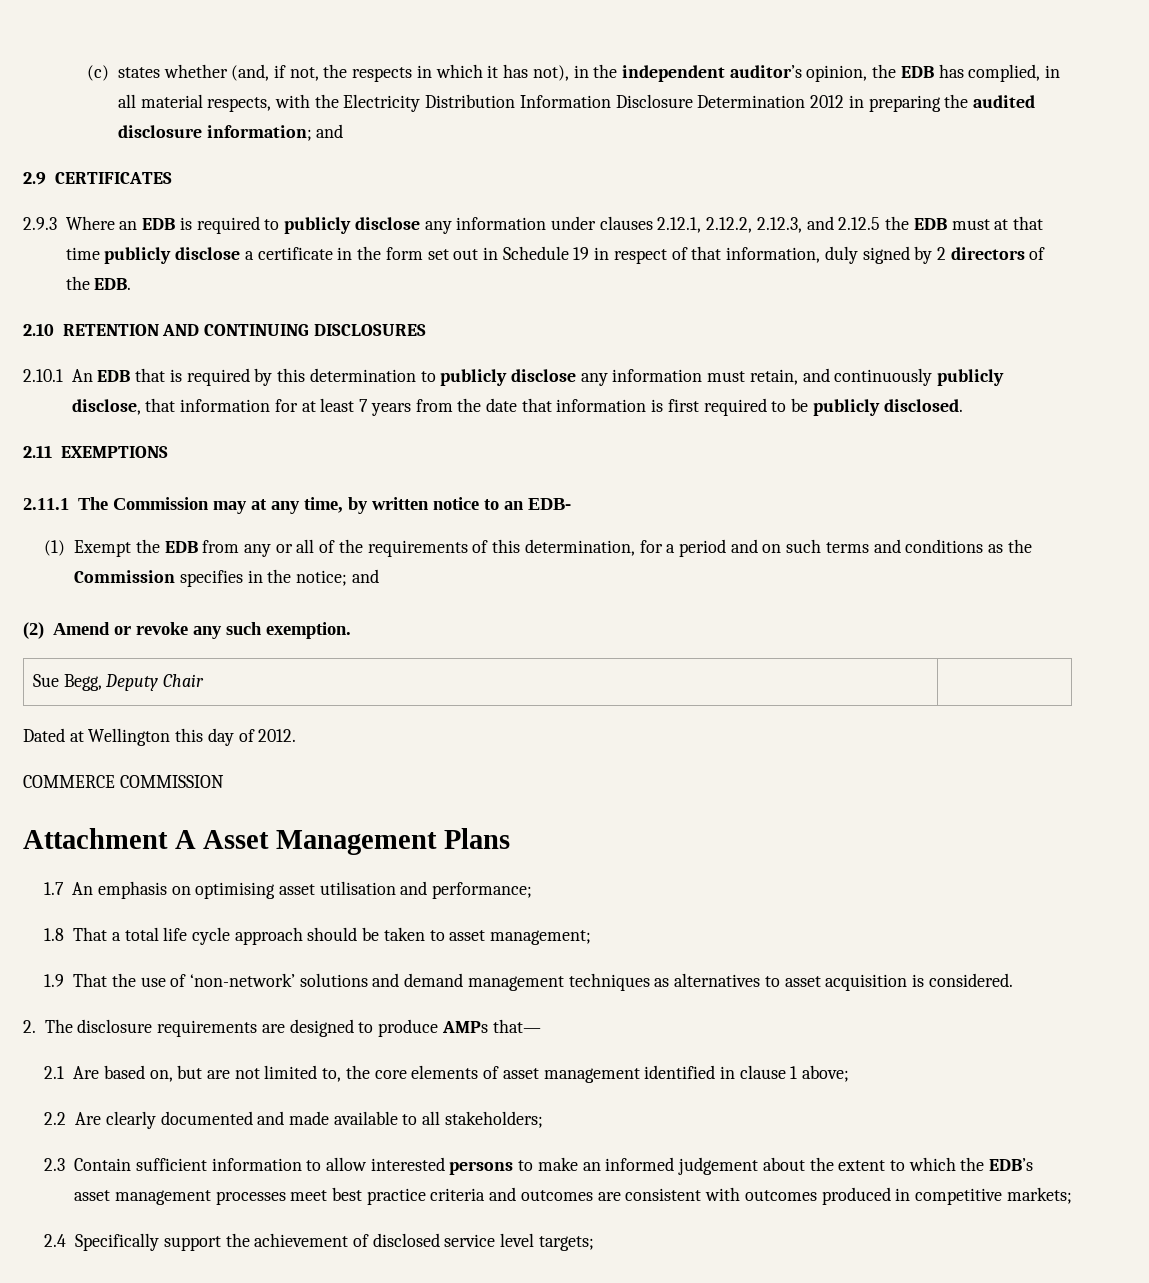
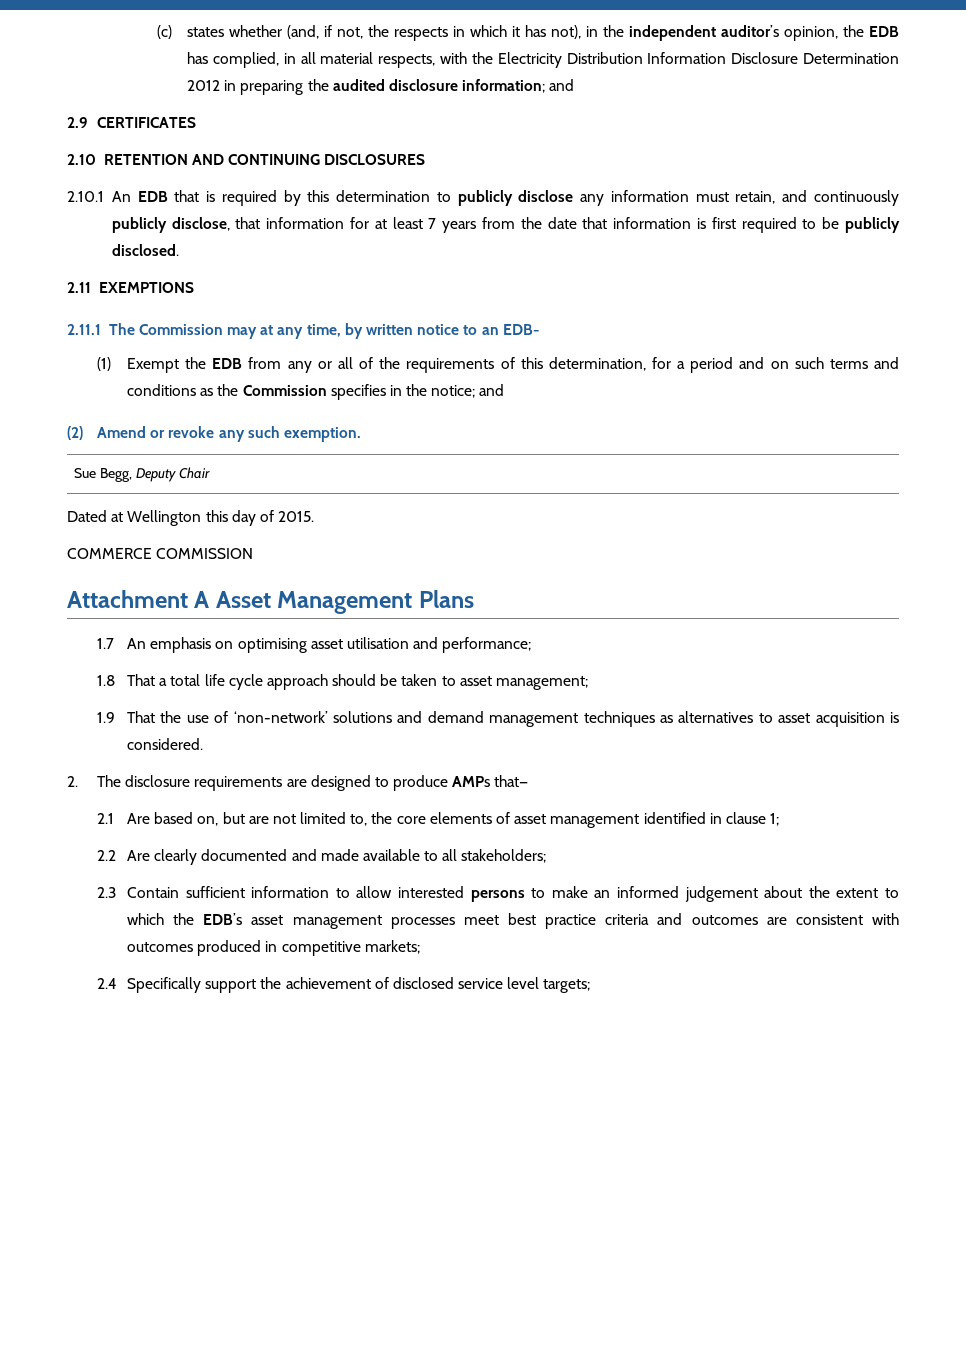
- 2.9.3 Where an EDB is required to publicly disclose any information under clauses 2.12.1, 2.12.2, 2.12.3, and 2.12.5 the EDB must at that time publicly disclose a certificate in the form set out in Schedule 19 in respect of that information, duly signed by 2 directors of the EDB.
- Dated at Wellington this day of 2012.
+ Dated at Wellington this day of 2015.
- 2.1 Are based on, but are not limited to, the core elements of asset management identified in clause 1 above;
+ 2.1 Are based on, but are not limited to, the core elements of asset management identified in clause 1;

